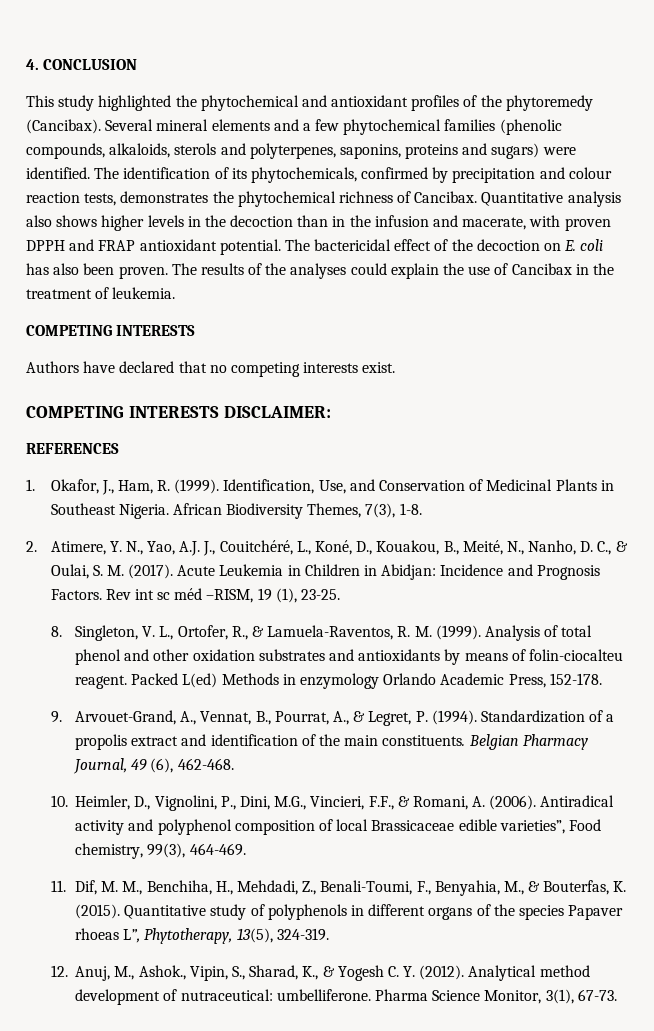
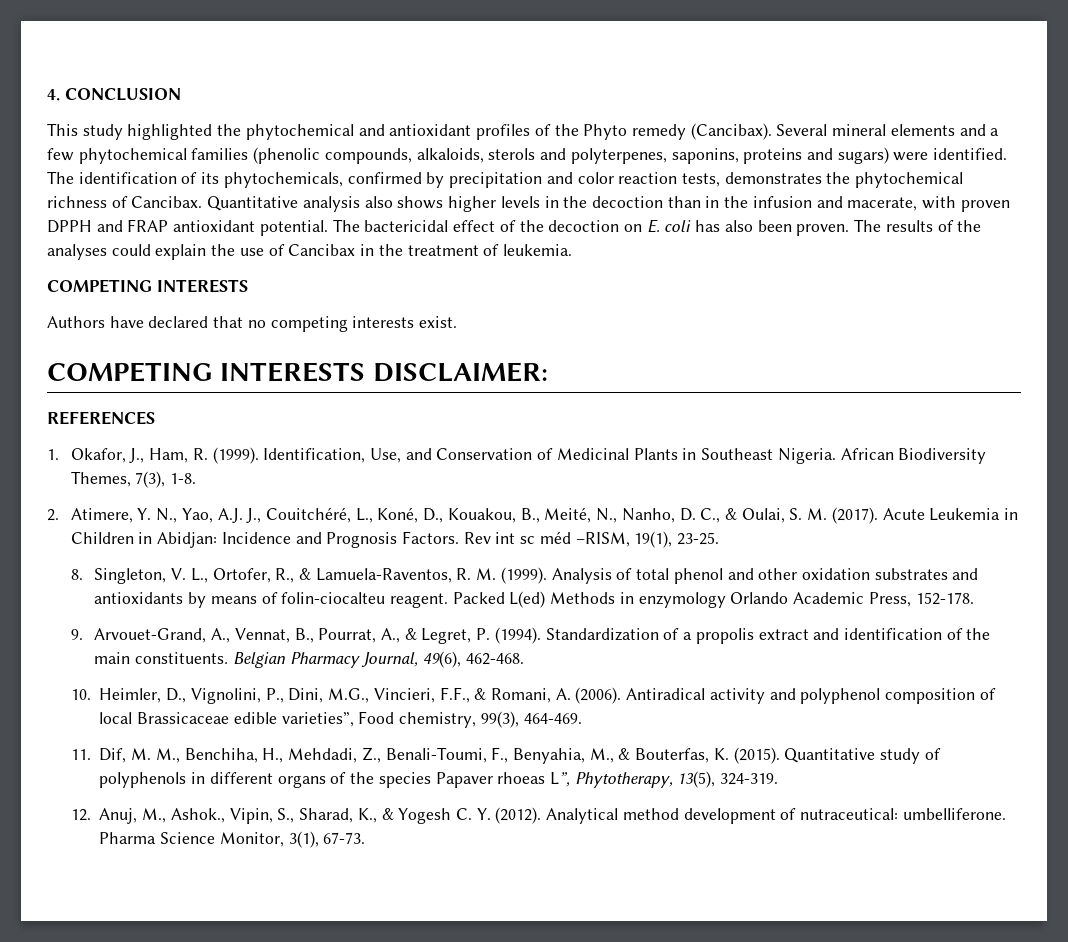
- This study highlighted the phytochemical and antioxidant profiles of the phytoremedy (Cancibax).
+ This study highlighted the phytochemical and antioxidant profiles of the Phyto remedy (Cancibax).
- The identification of its phytochemicals, confirmed by precipitation and colour reaction tests, demonstrates the phytochemical richness of Cancibax.
+ The identification of its phytochemicals, confirmed by precipitation and color reaction tests, demonstrates the phytochemical richness of Cancibax.
- Rev int sc méd –RISM, 19 (1), 23-25.
+ Rev int sc méd –RISM, 19(1), 23-25.
- Belgian Pharmacy Journal, 49 (6), 462-468.
+ Belgian Pharmacy Journal, 49(6), 462-468.

